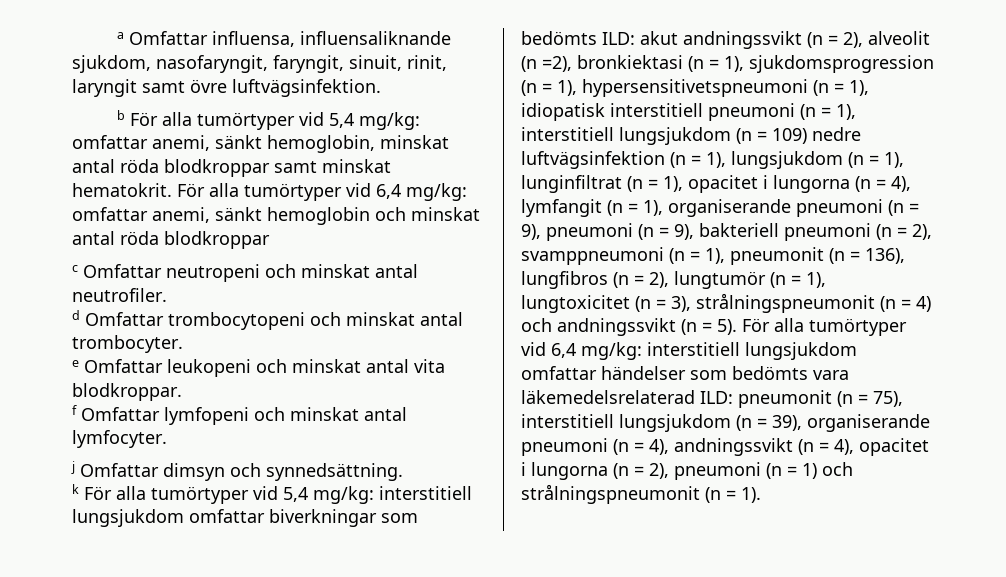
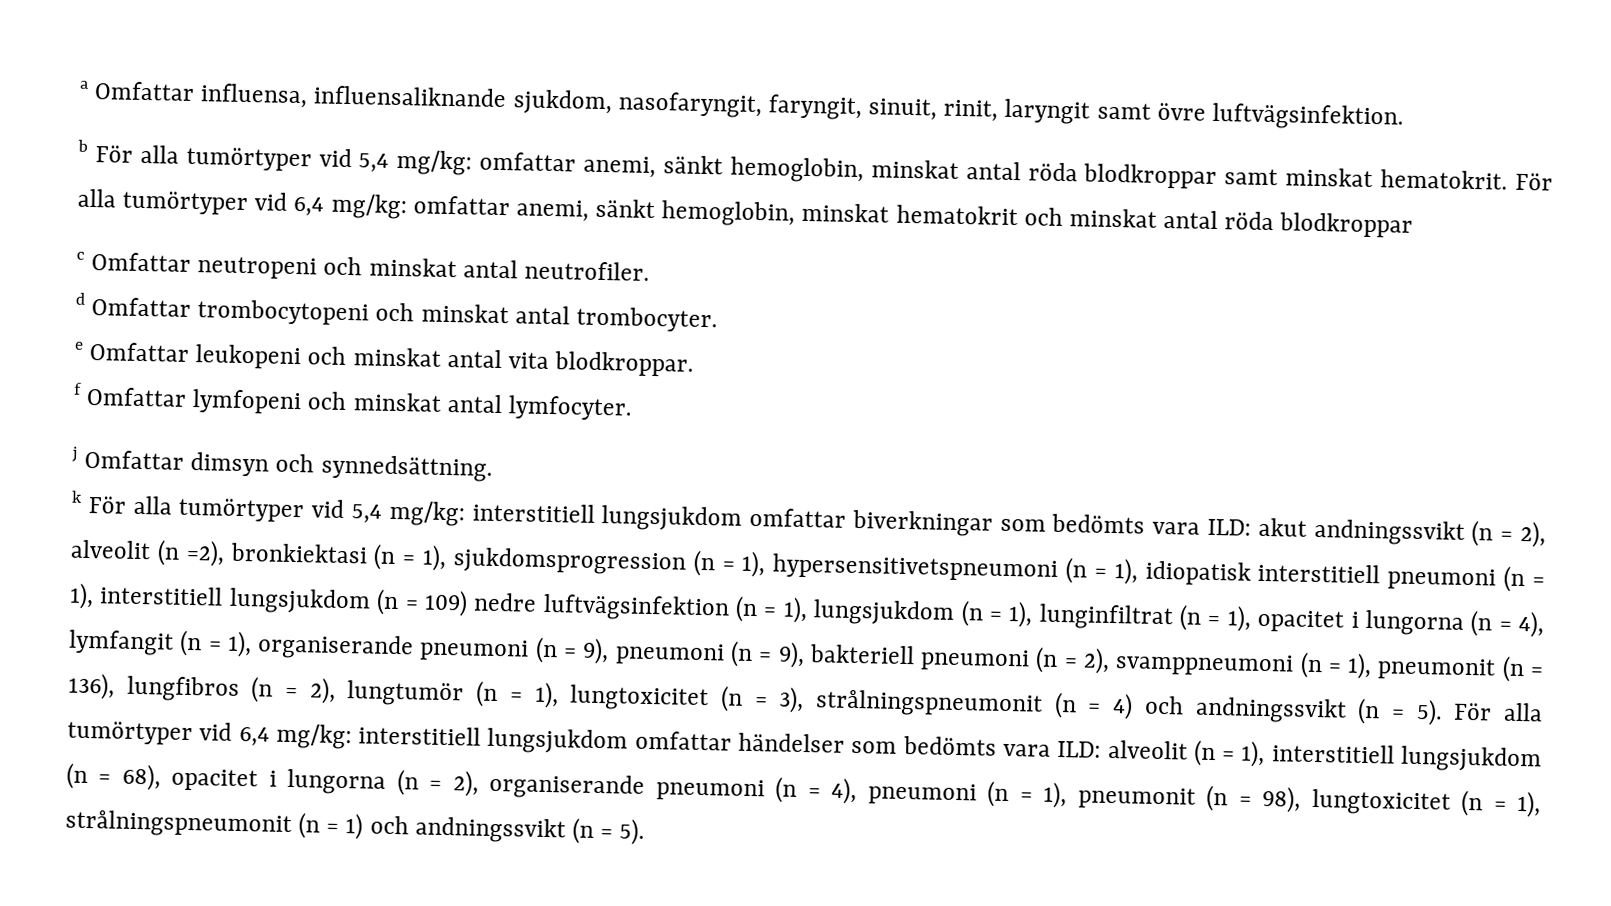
- För alla tumörtyper vid 6,4 mg/kg: omfattar anemi, sänkt hemoglobin och minskat antal röda blodkroppar
+ För alla tumörtyper vid 6,4 mg/kg: omfattar anemi, sänkt hemoglobin, minskat hematokrit och minskat antal röda blodkroppar
- interstitiell lungsjukdom omfattar biverkningar som bedömts ILD:
+ interstitiell lungsjukdom omfattar biverkningar som bedömts vara ILD:
- För alla tumörtyper vid 6,4 mg/kg: interstitiell lungsjukdom omfattar händelser som bedömts vara läkemedelsrelaterad ILD: pneumonit (n = 75), interstitiell lungsjukdom (n = 39), organiserande pneumoni (n = 4), andningssvikt (n = 4), opacitet i lungorna (n = 2), pneumoni (n = 1) och strålningspneumonit (n = 1).
+ För alla tumörtyper vid 6,4 mg/kg: interstitiell lungsjukdom omfattar händelser som bedömts vara ILD: alveolit (n = 1), interstitiell lungsjukdom (n = 68), opacitet i lungorna (n = 2), organiserande pneumoni (n = 4), pneumoni (n = 1), pneumonit (n = 98), lungtoxicitet (n = 1), strålningspneumonit (n = 1) och andningssvikt (n = 5).

